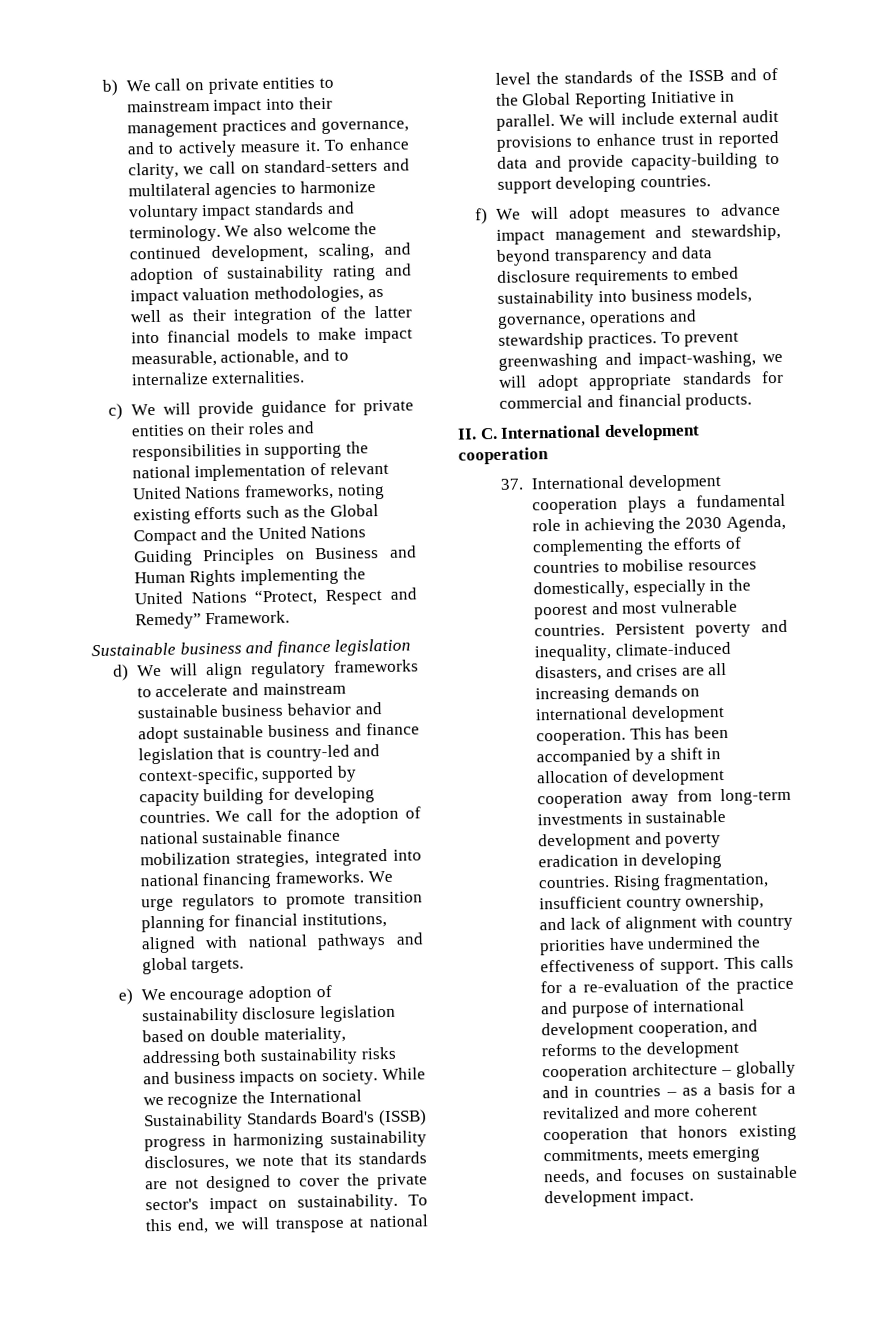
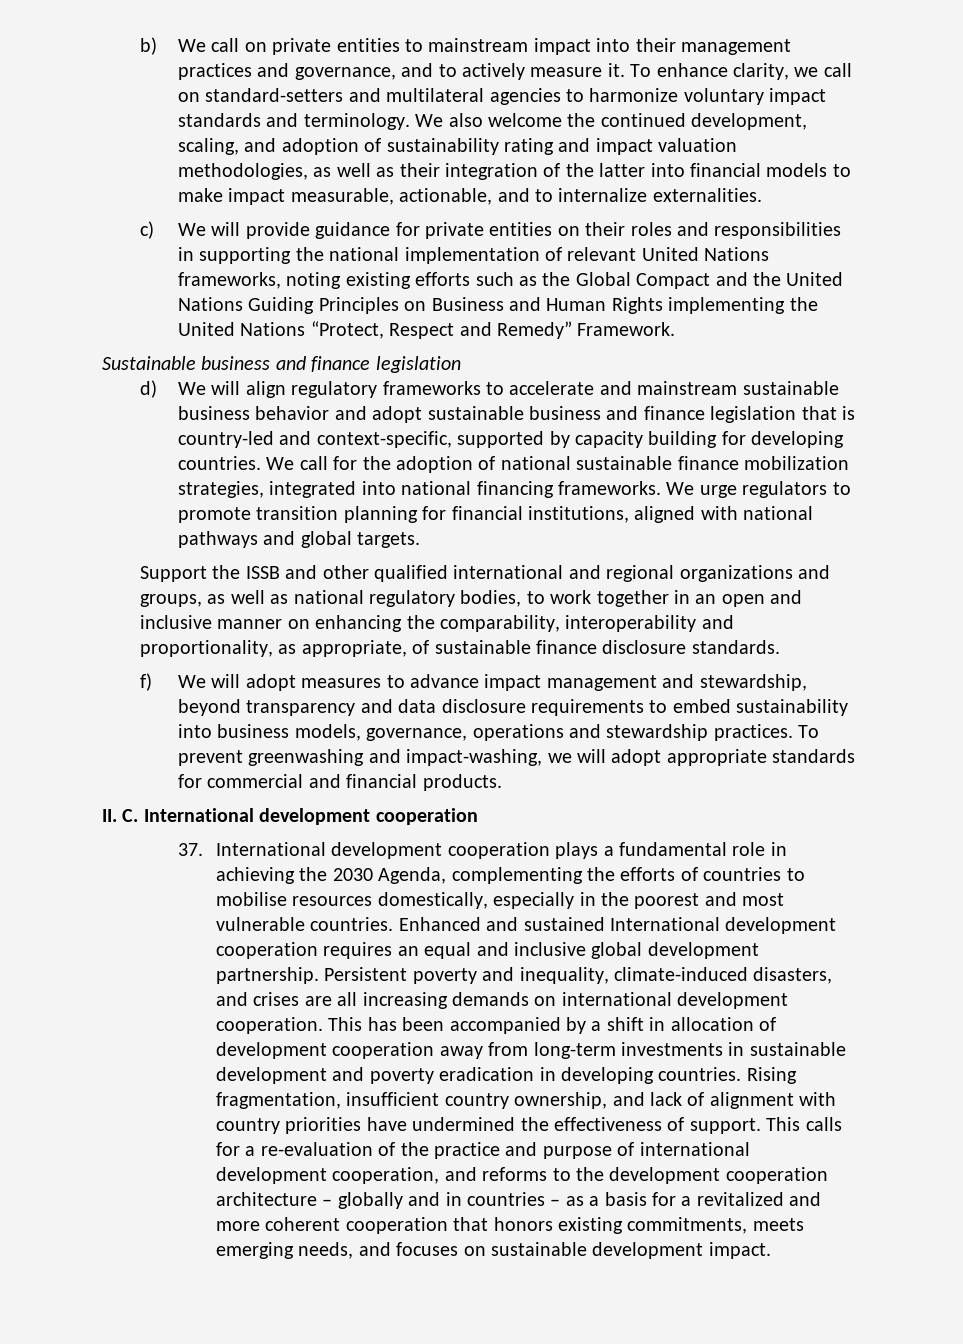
- e) We encourage adoption of sustainability disclosure legislation based on double materiality, addressing both sustainability risks and business impacts on society. While we recognize the International Sustainability Standards Board's (ISSB) progress in harmonizing sustainability disclosures, we note that its standards are not designed to cover the private sector's impact on sustainability. To this end, we will transpose at national level the standards of the ISSB and of the Global Reporting Initiative in parallel. We will include external audit provisions to enhance trust in reported data and provide capacity-building to support developing countries.
+ Support the ISSB and other qualified international and regional organizations and groups, as well as national regulatory bodies, to work together in an open and inclusive manner on enhancing the comparability, interoperability and proportionality, as appropriate, of sustainable finance disclosure standards.
+ Enhanced and sustained International development cooperation requires an equal and inclusive global development partnership.

